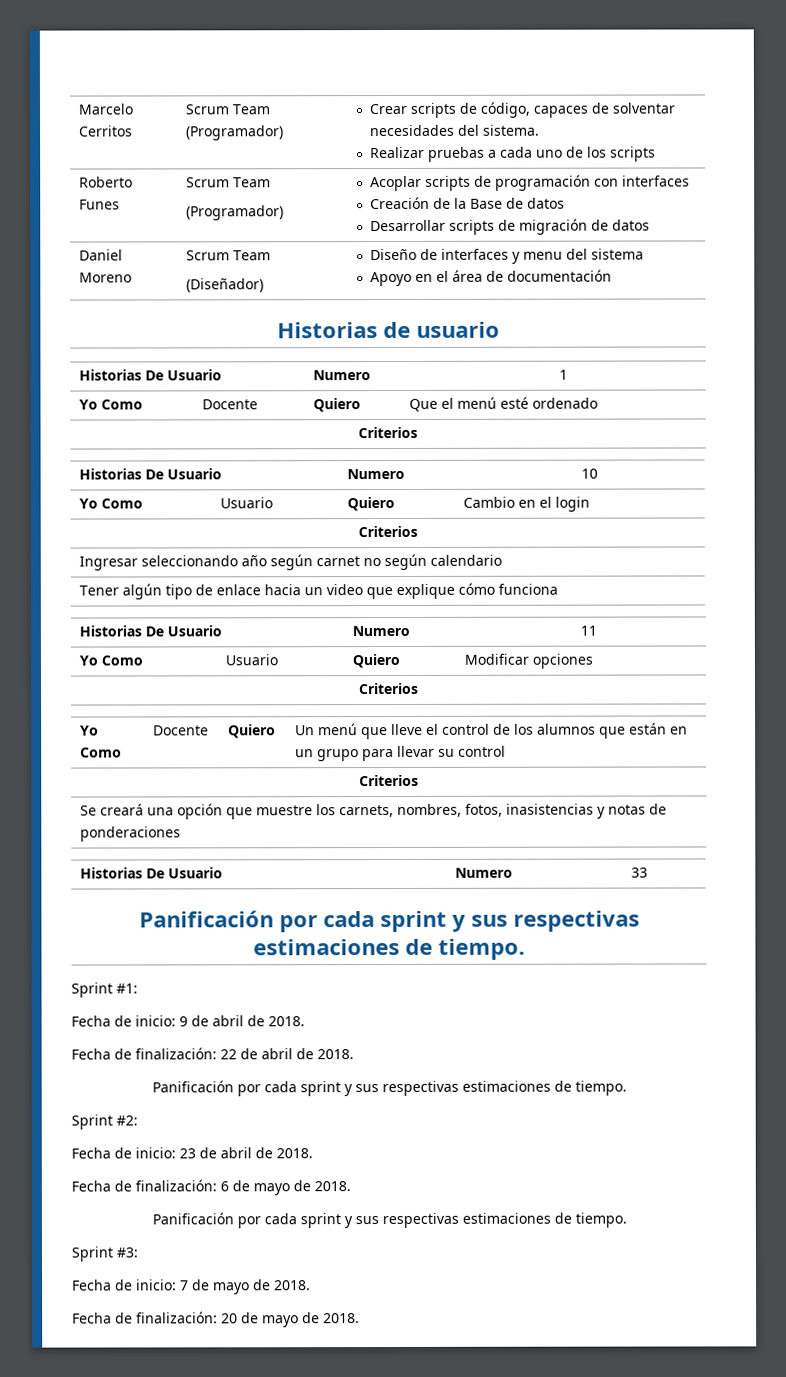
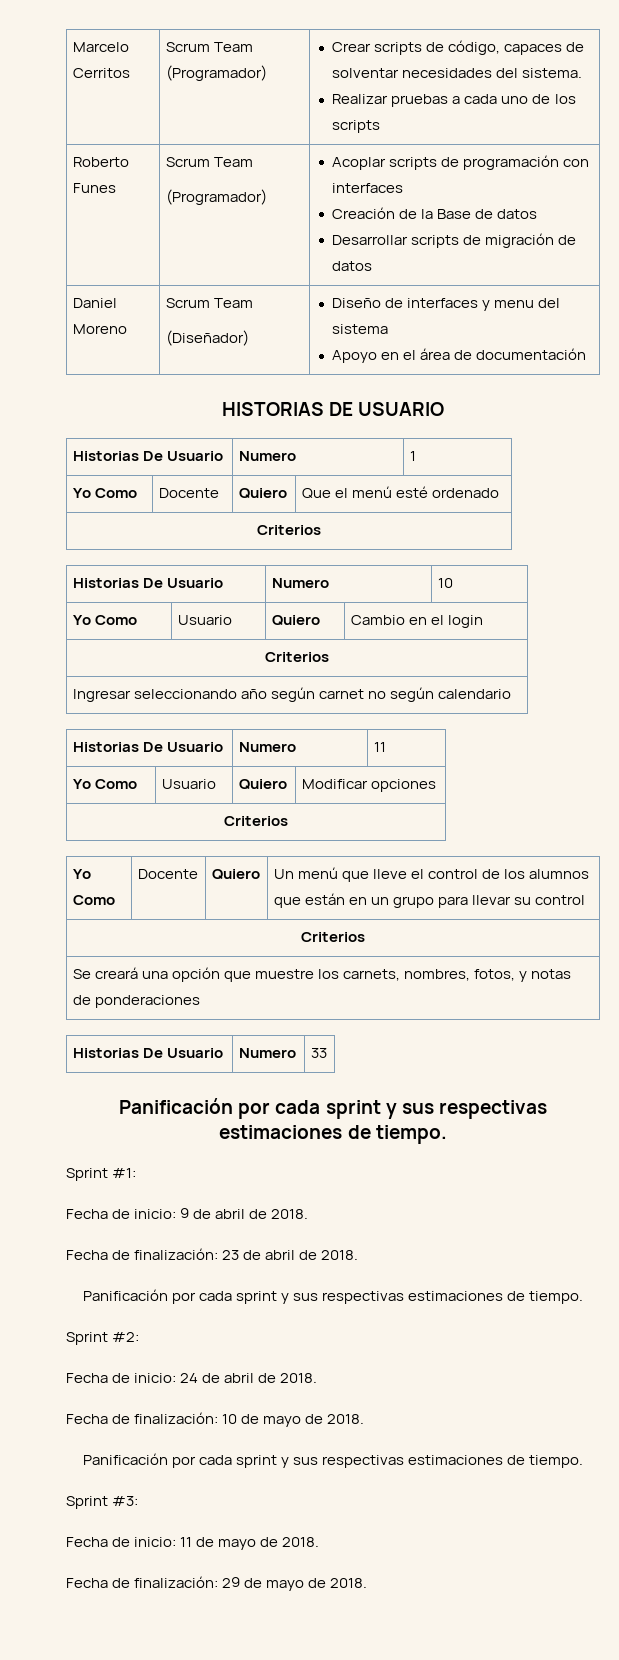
- Historias de usuario
+ HISTORIAS DE USUARIO
- Tener algún tipo de enlace hacia un video que explique cómo funciona
- Se creará una opción que muestre los carnets, nombres, fotos, inasistencias y notas de ponderaciones
+ Se creará una opción que muestre los carnets, nombres, fotos, y notas de ponderaciones
- Fecha de finalización: 22 de abril de 2018.
+ Fecha de finalización: 23 de abril de 2018.
- Fecha de inicio: 23 de abril de 2018.
- Fecha de finalización: 6 de mayo de 2018.
+ Fecha de inicio: 24 de abril de 2018.
+ Fecha de finalización: 10 de mayo de 2018.
- Fecha de inicio: 7 de mayo de 2018.
+ Fecha de inicio: 11 de mayo de 2018.
- Fecha de finalización: 20 de mayo de 2018.
+ Fecha de finalización: 29 de mayo de 2018.

